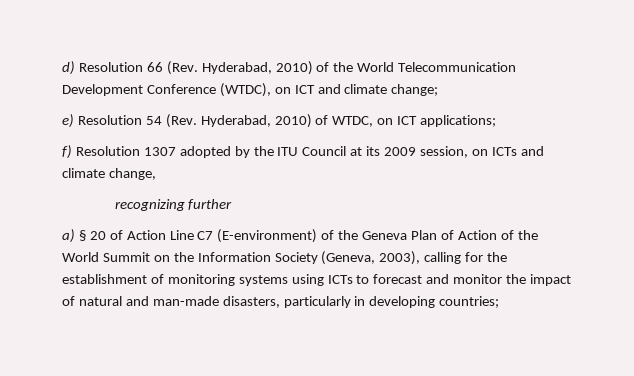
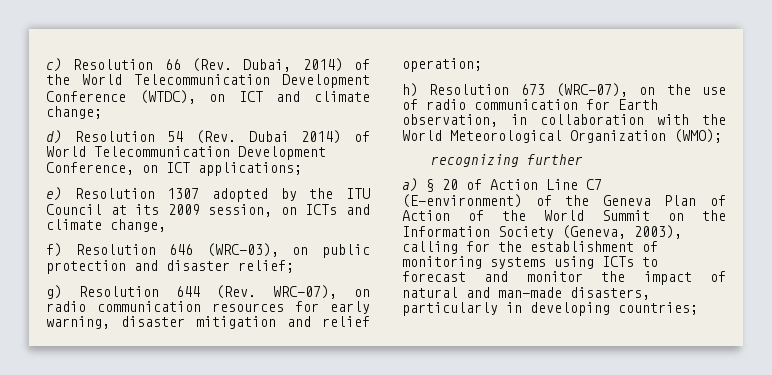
- d) Resolution 66 (Rev. Hyderabad, 2010) of the World Telecommunication Development Conference (WTDC), on ICT and climate change;
+ c) Resolution 66 (Rev. Dubai, 2014) of the World Telecommunication Development Conference (WTDC), on ICT and climate change;
- e) Resolution 54 (Rev. Hyderabad, 2010) of WTDC, on ICT applications;
+ d) Resolution 54 (Rev. Dubai 2014) of World Telecommunication Development Conference, on ICT applications;
- f) Resolution 1307 adopted by the ITU Council at its 2009 session, on ICTs and climate change,
+ e) Resolution 1307 adopted by the ITU Council at its 2009 session, on ICTs and climate change,
+ f) Resolution 646 (WRC-03), on public protection and disaster relief;
+ g) Resolution 644 (Rev. WRC-07), on radio communication resources for early warning, disaster mitigation and relief operation;
+ h) Resolution 673 (WRC-07), on the use of radio communication for Earth observation, in collaboration with the World Meteorological Organization (WMO);

